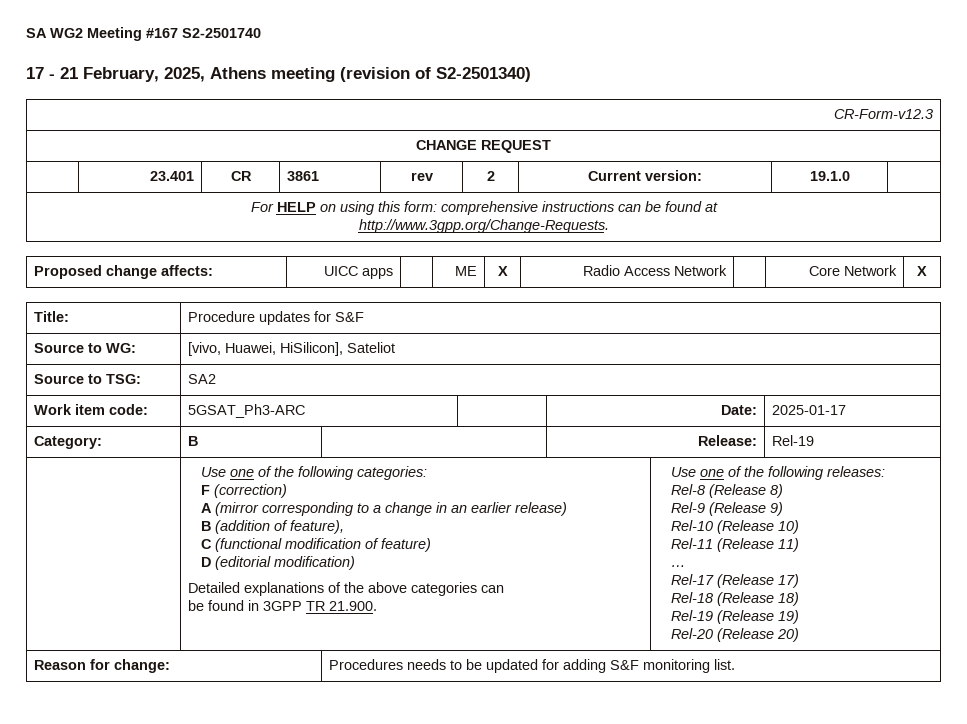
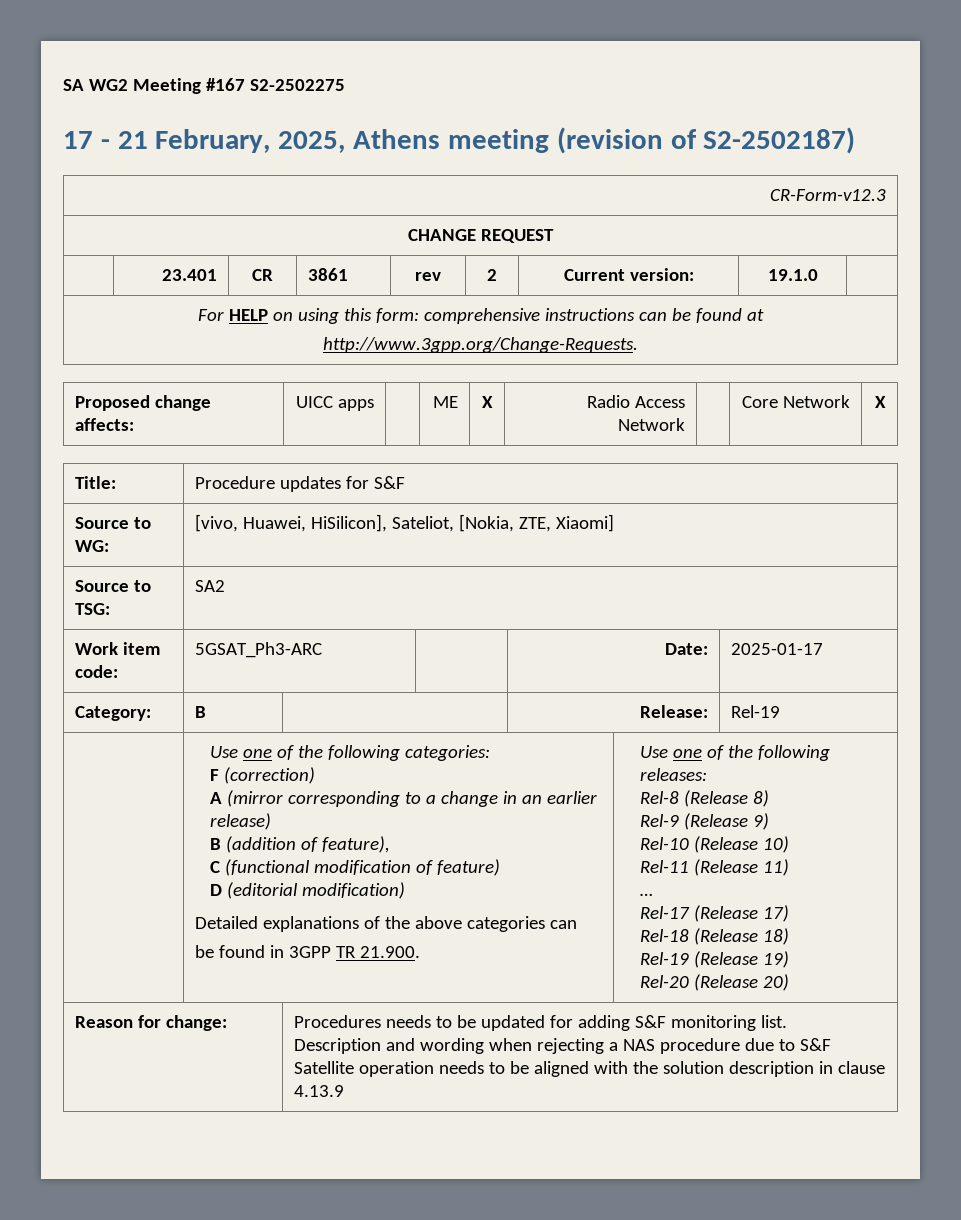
- SA WG2 Meeting #167 S2-2501740
+ SA WG2 Meeting #167 S2-2502275
- 17 - 21 February, 2025, Athens meeting (revision of S2-2501340)
+ 17 - 21 February, 2025, Athens meeting (revision of S2-2502187)
- Source to WG: | [vivo, Huawei, HiSilicon], Sateliot
+ Source to WG: | [vivo, Huawei, HiSilicon], Sateliot, [Nokia, ZTE, Xiaomi]
  Reason for change: | Procedures needs to be updated for adding S&F monitoring list.
+ Description and wording when rejecting a NAS procedure due to S&F Satellite operation needs to be aligned with the solution description in clause 4.13.9

